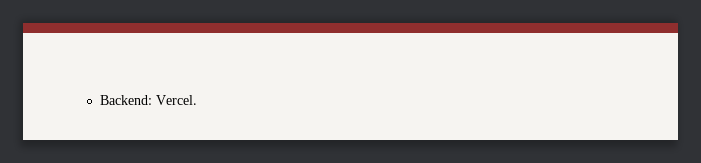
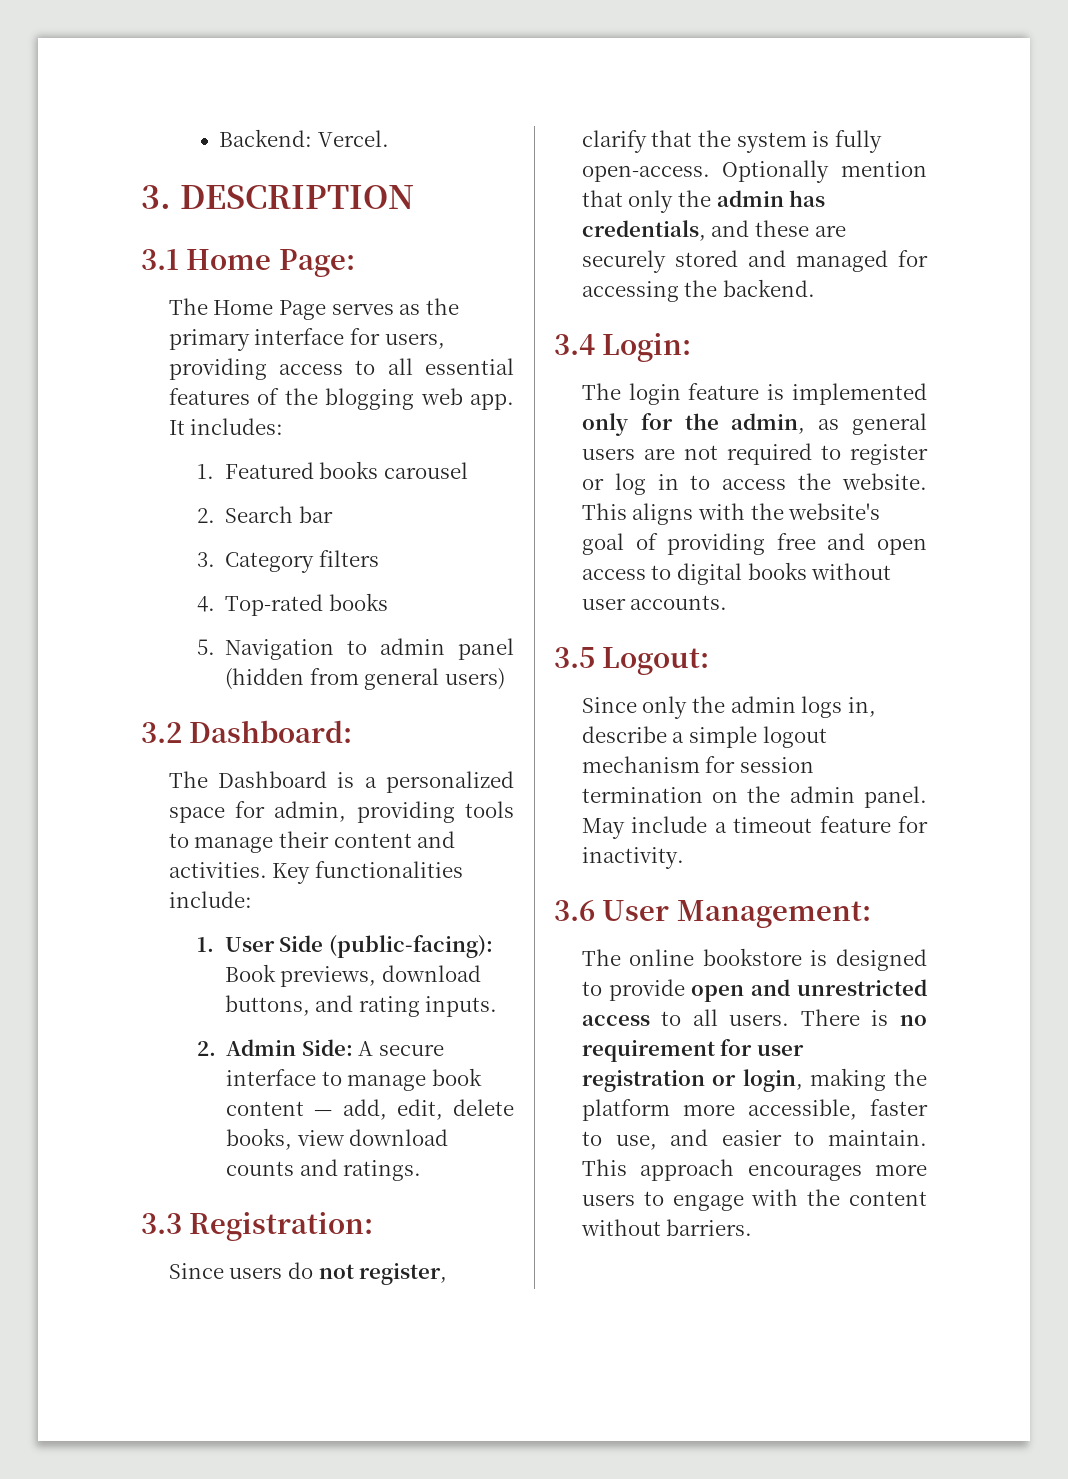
+ 3. DESCRIPTION
+ 3.1 Home Page:
+ The Home Page serves as the primary interface for users, providing access to all essential features of the blogging web app. It includes:
+ 1. Featured books carousel
+ 2. Search bar
+ 3. Category filters
+ 4. Top-rated books
+ 5. Navigation to admin panel (hidden from general users)
+ 3.2 Dashboard:
+ The Dashboard is a personalized space for admin, providing tools to manage their content and activities. Key functionalities include:
+ 1. User Side (public-facing): Book previews, download buttons, and rating inputs.
+ 2. Admin Side: A secure interface to manage book content — add, edit, delete books, view download counts and ratings.
+ 3.3 Registration:
+ Since users do not register, clarify that the system is fully open-access. Optionally mention that only the admin has credentials, and these are securely stored and managed for accessing the backend.
+ 3.4 Login:
+ The login feature is implemented only for the admin, as general users are not required to register or log in to access the website. This aligns with the website's goal of providing free and open access to digital books without user accounts.
+ 3.5 Logout:
+ Since only the admin logs in, describe a simple logout mechanism for session termination on the admin panel. May include a timeout feature for inactivity.
+ 3.6 User Management:
+ The online bookstore is designed to provide open and unrestricted access to all users. There is no requirement for user registration or login, making the platform more accessible, faster to use, and easier to maintain. This approach encourages more users to engage with the content without barriers.

